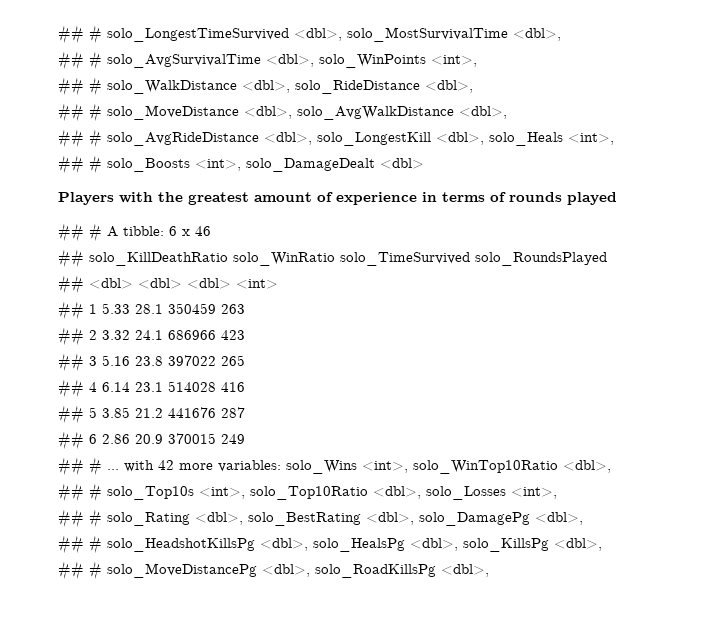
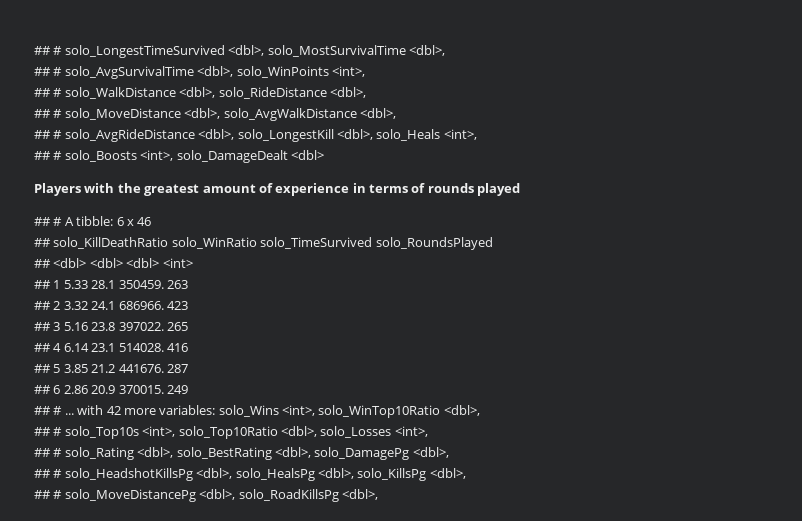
- ## 1 5.33 28.1 350459 263
+ ## 1 5.33 28.1 350459. 263
- ## 2 3.32 24.1 686966 423
+ ## 2 3.32 24.1 686966. 423
- ## 3 5.16 23.8 397022 265
+ ## 3 5.16 23.8 397022. 265
- ## 4 6.14 23.1 514028 416
+ ## 4 6.14 23.1 514028. 416
- ## 5 3.85 21.2 441676 287
+ ## 5 3.85 21.2 441676. 287
- ## 6 2.86 20.9 370015 249
+ ## 6 2.86 20.9 370015. 249

